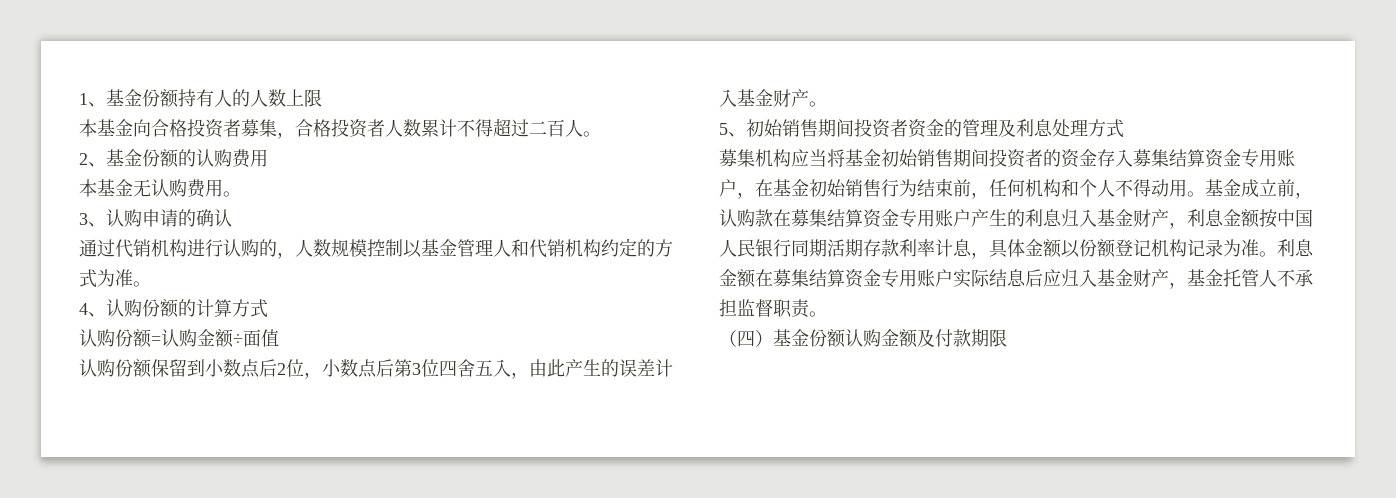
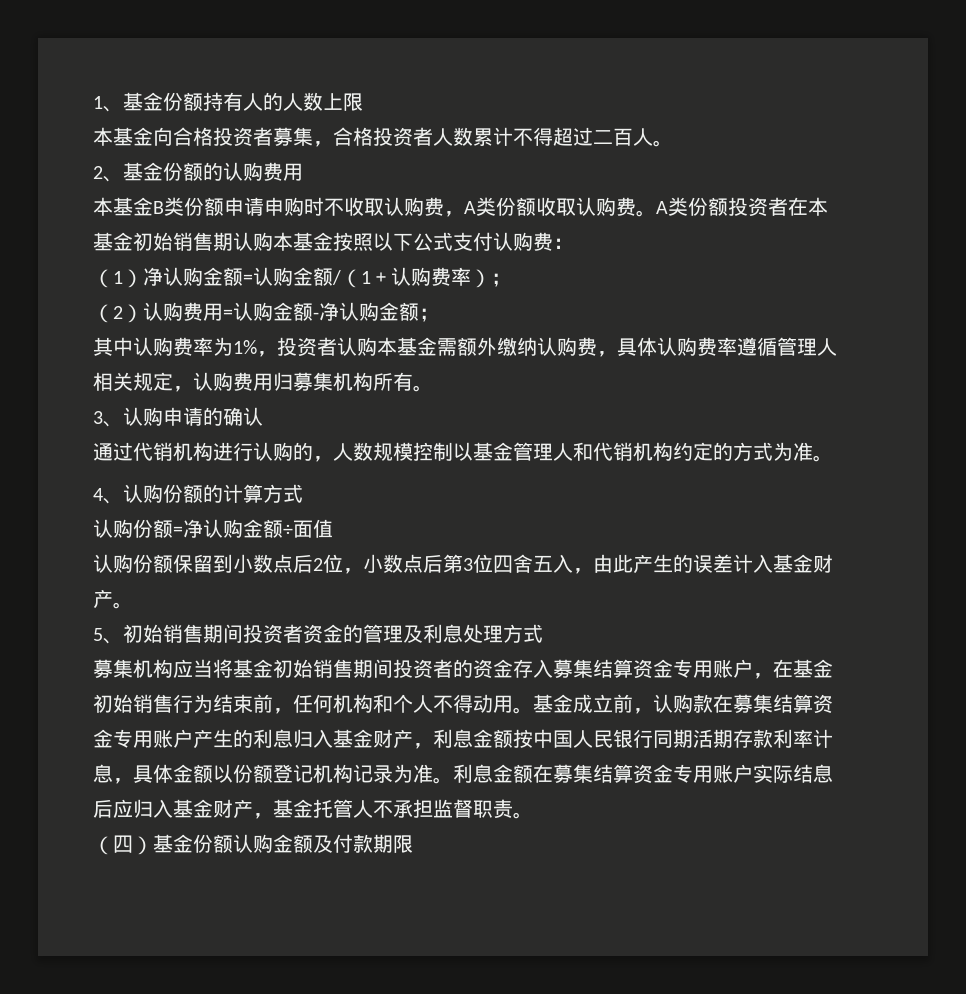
- 本基金无认购费用。
+ 本基金B类份额申请申购时不收取认购费，A类份额收取认购费。A类份额投资者在本基金初始销售期认购本基金按照以下公式支付认购费：
+ （1）净认购金额=认购金额/（1＋认购费率）；
+ （2）认购费用=认购金额-净认购金额；
+ 其中认购费率为1%，投资者认购本基金需额外缴纳认购费，具体认购费率遵循管理人相关规定，认购费用归募集机构所有。
- 认购份额=认购金额÷面值
+ 认购份额=净认购金额÷面值

